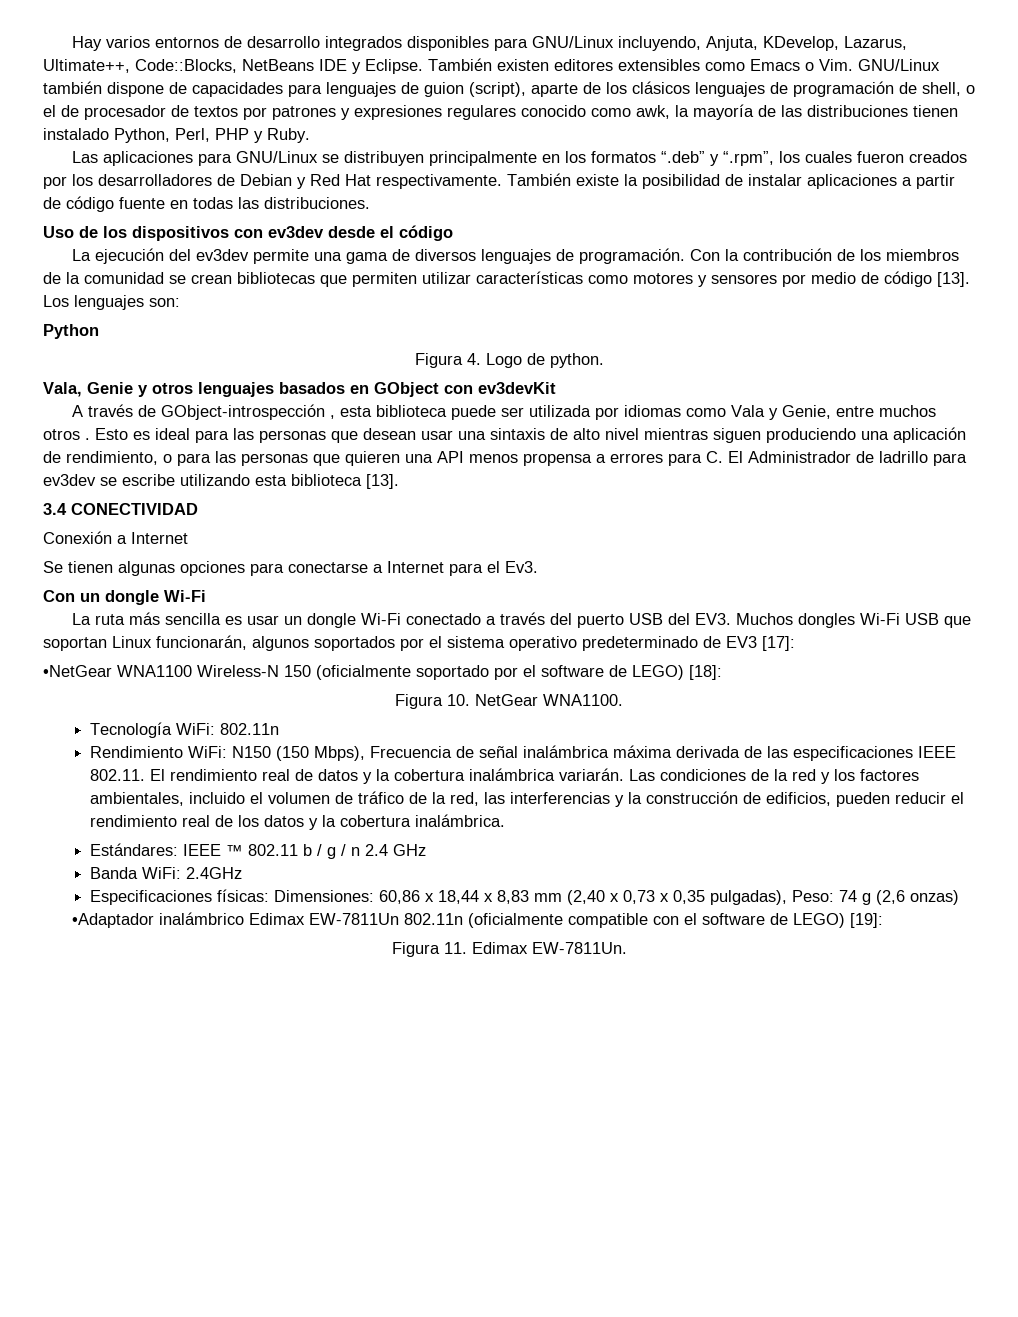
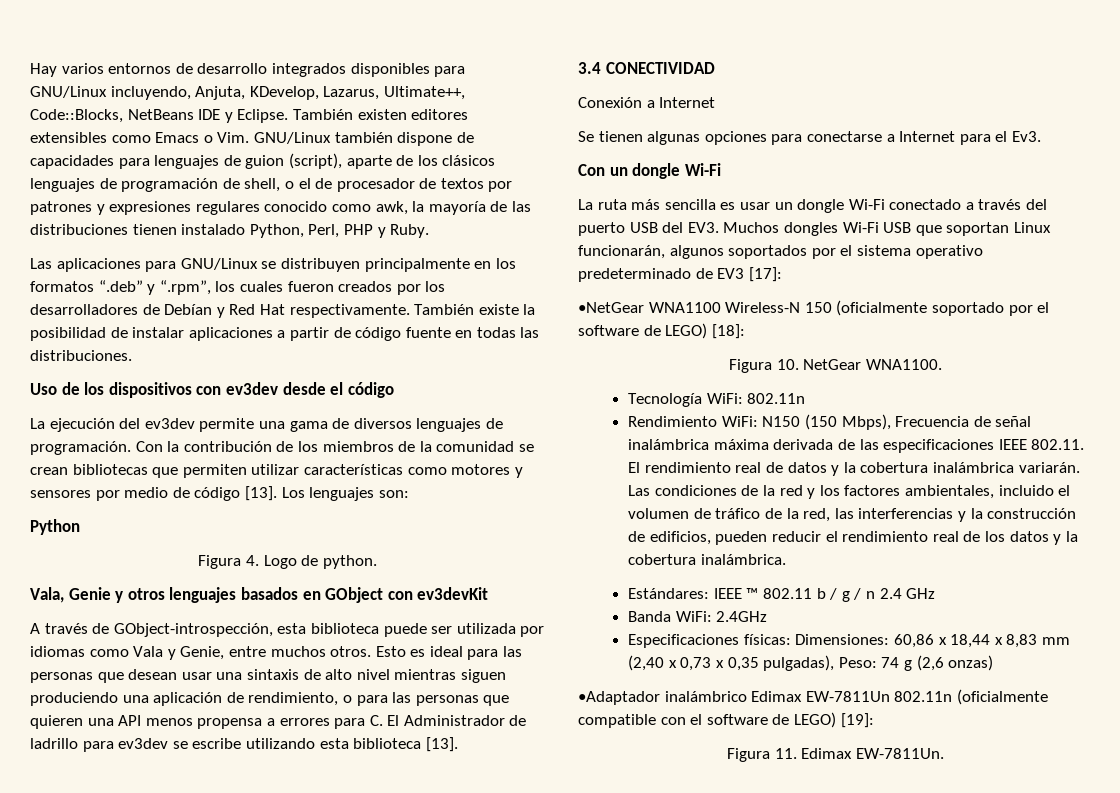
- Las aplicaciones para GNU/Linux se distribuyen principalmente en los formatos “.deb” y “.rpm”, los cuales fueron creados por los desarrolladores de Debian y Red Hat respectivamente.
+ Las aplicaciones para GNU/Linux se distribuyen principalmente en los formatos “.deb” y “.rpm”, los cuales fueron creados por los desarrolladores de Debían y Red Hat respectivamente.
- A través de GObject-introspección , esta biblioteca puede ser utilizada por idiomas como Vala y Genie, entre muchos otros .
+ A través de GObject-introspección, esta biblioteca puede ser utilizada por idiomas como Vala y Genie, entre muchos otros.

